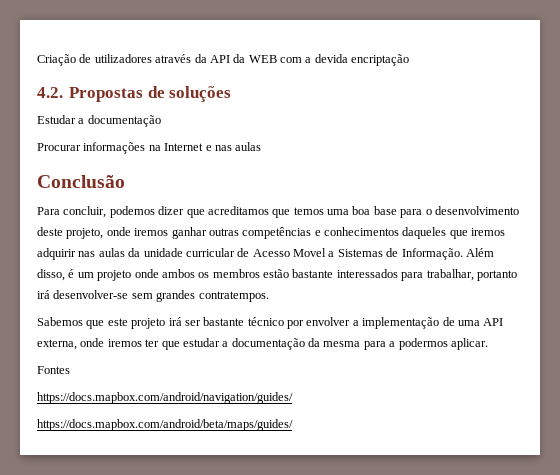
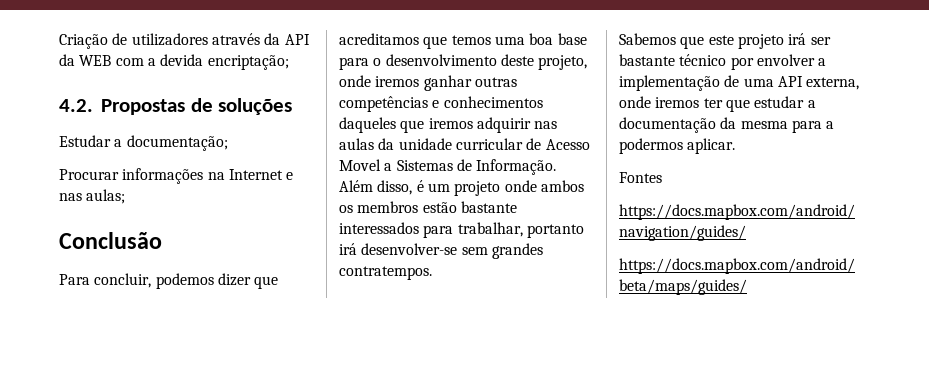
- Criação de utilizadores através da API da WEB com a devida encriptação
+ Criação de utilizadores através da API da WEB com a devida encriptação;
- Estudar a documentação
+ Estudar a documentação;
- Procurar informações na Internet e nas aulas
+ Procurar informações na Internet e nas aulas;

